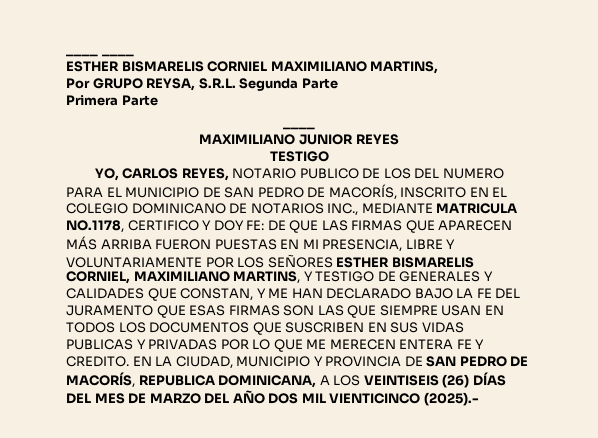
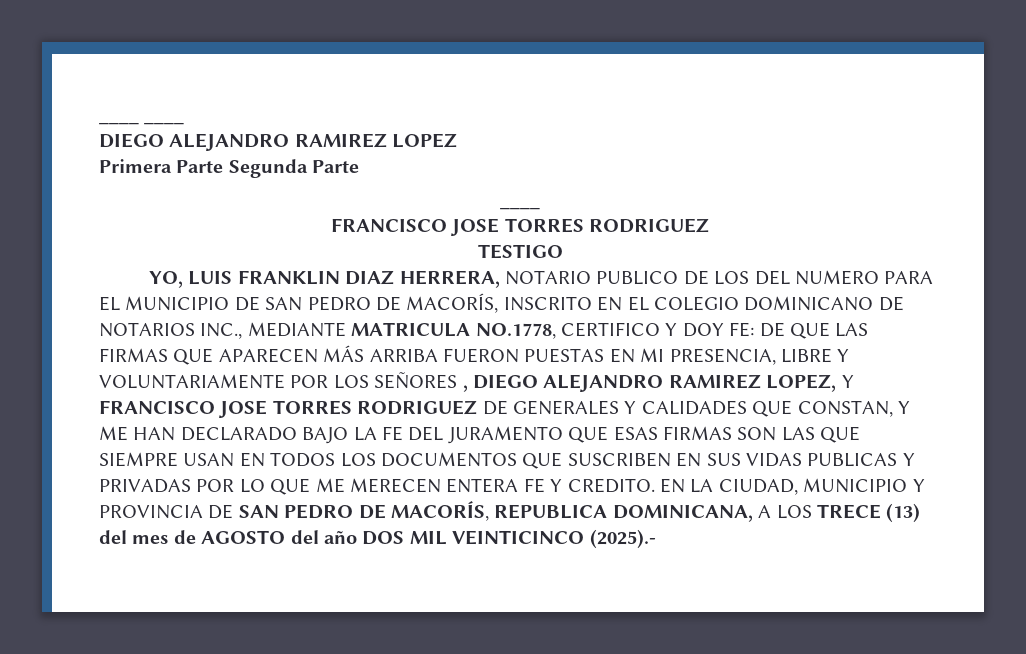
- ESTHER BISMARELIS CORNIEL MAXIMILIANO MARTINS,
- Por GRUPO REYSA, S.R.L. Segunda Parte
+ DIEGO ALEJANDRO RAMIREZ LOPEZ
- Primera Parte
+ Primera Parte Segunda Parte
  ____
- MAXIMILIANO JUNIOR REYES
+ FRANCISCO JOSE TORRES RODRIGUEZ
  TESTIGO
- YO, CARLOS REYES, NOTARIO PUBLICO DE LOS DEL NUMERO PARA EL MUNICIPIO DE SAN PEDRO DE MACORÍS, INSCRITO EN EL COLEGIO DOMINICANO DE NOTARIOS INC., MEDIANTE MATRICULA NO.1178, CERTIFICO Y DOY FE:
+ YO, LUIS FRANKLIN DIAZ HERRERA, NOTARIO PUBLICO DE LOS DEL NUMERO PARA EL MUNICIPIO DE SAN PEDRO DE MACORÍS, INSCRITO EN EL COLEGIO DOMINICANO DE NOTARIOS INC., MEDIANTE MATRICULA NO.1778, CERTIFICO Y DOY FE:
- DE QUE LAS FIRMAS QUE APARECEN MÁS ARRIBA FUERON PUESTAS EN MI PRESENCIA, LIBRE Y VOLUNTARIAMENTE POR LOS SEÑORES ESTHER BISMARELIS CORNIEL, MAXIMILIANO MARTINS, Y TESTIGO DE GENERALES Y CALIDADES QUE CONSTAN, Y ME HAN DECLARADO BAJO LA FE DEL JURAMENTO QUE ESAS FIRMAS SON LAS QUE SIEMPRE USAN EN TODOS LOS DOCUMENTOS QUE SUSCRIBEN EN SUS VIDAS PUBLICAS Y PRIVADAS POR LO QUE ME MERECEN ENTERA FE Y CREDITO.
+ DE QUE LAS FIRMAS QUE APARECEN MÁS ARRIBA FUERON PUESTAS EN MI PRESENCIA, LIBRE Y VOLUNTARIAMENTE POR LOS SEÑORES , DIEGO ALEJANDRO RAMIREZ LOPEZ, Y FRANCISCO JOSE TORRES RODRIGUEZ DE GENERALES Y CALIDADES QUE CONSTAN, Y ME HAN DECLARADO BAJO LA FE DEL JURAMENTO QUE ESAS FIRMAS SON LAS QUE SIEMPRE USAN EN TODOS LOS DOCUMENTOS QUE SUSCRIBEN EN SUS VIDAS PUBLICAS Y PRIVADAS POR LO QUE ME MERECEN ENTERA FE Y CREDITO.
- EN LA CIUDAD, MUNICIPIO Y PROVINCIA DE SAN PEDRO DE MACORÍS, REPUBLICA DOMINICANA, A LOS VEINTISEIS (26) DÍAS DEL MES DE MARZO DEL AÑO DOS MIL VIENTICINCO (2025).-
+ EN LA CIUDAD, MUNICIPIO Y PROVINCIA DE SAN PEDRO DE MACORÍS, REPUBLICA DOMINICANA, A LOS TRECE (13) del mes de AGOSTO del año DOS MIL VEINTICINCO (2025).-

